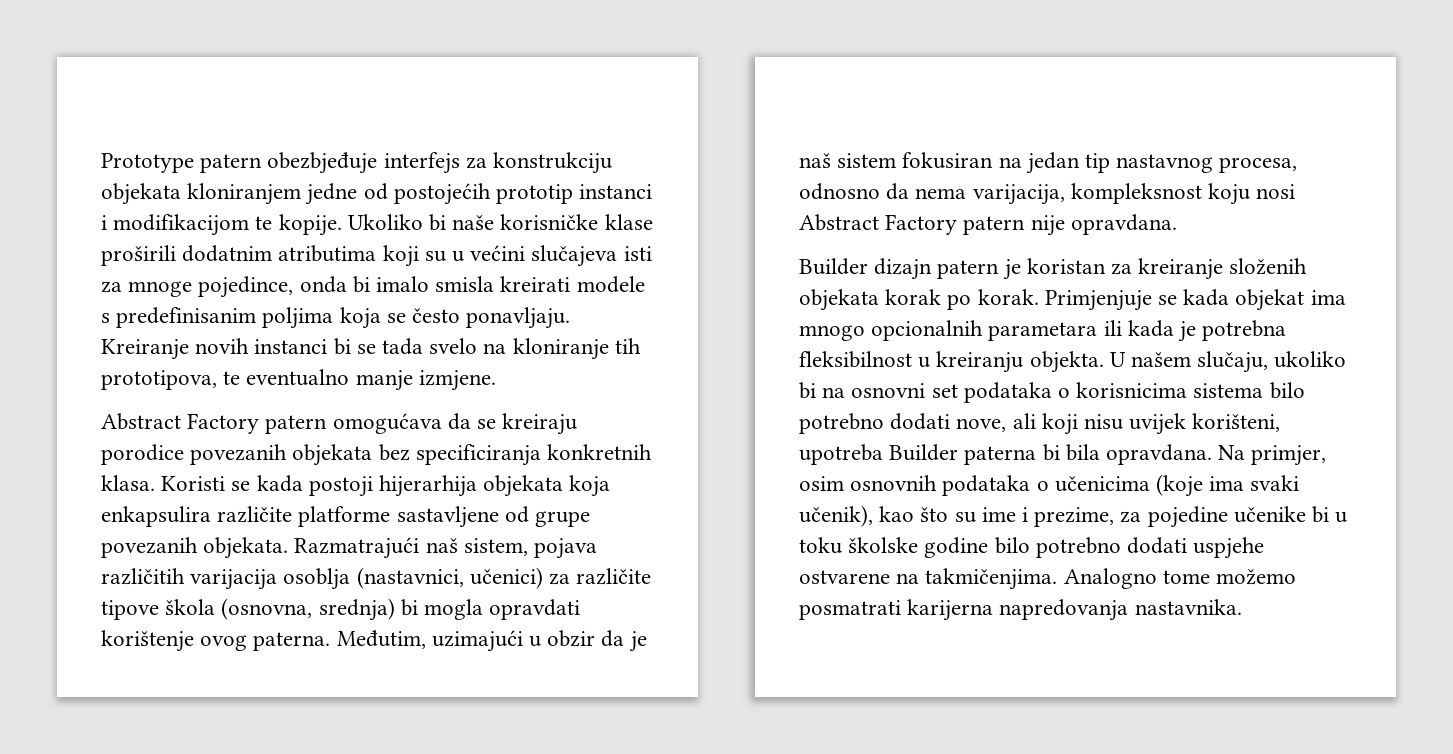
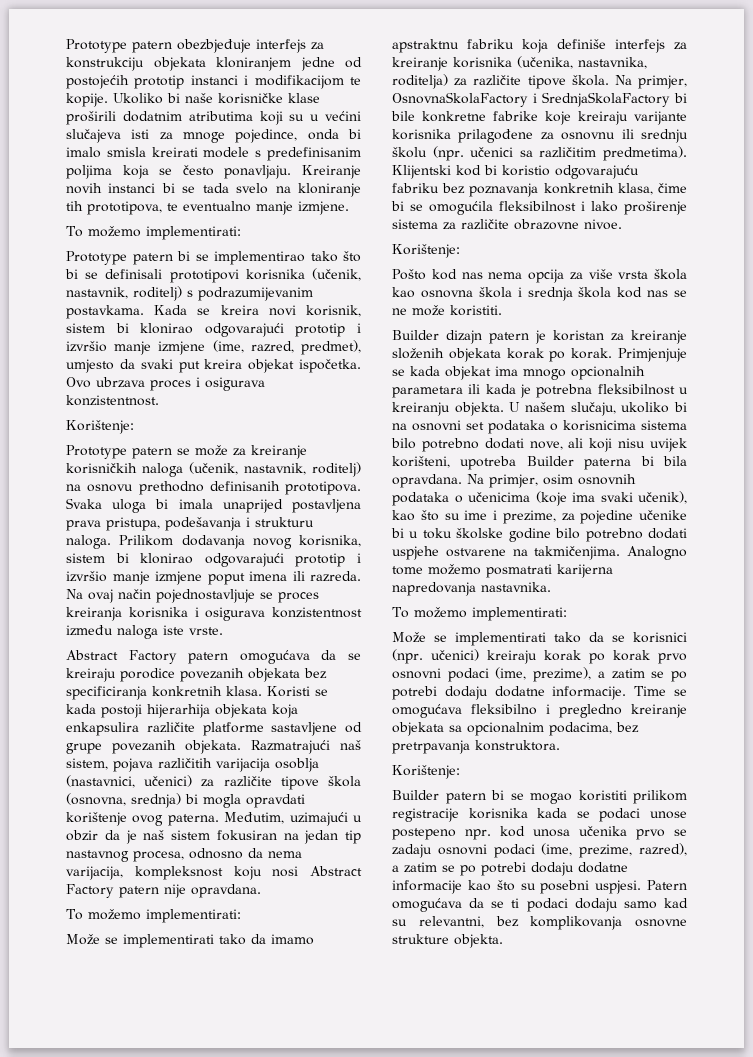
  Kreiranje novih instanci bi se tada svelo na kloniranje tih prototipova, te eventualno manje izmjene.
+ To možemo implementirati:
+ Prototype patern bi se implementirao tako što bi se definisali prototipovi korisnika (učenik, nastavnik, roditelj) s podrazumijevanim postavkama. Kada se kreira novi korisnik, sistem bi klonirao odgovarajući prototip i izvršio manje izmjene (ime, razred, predmet), umjesto da svaki put kreira objekat ispočetka. Ovo ubrzava proces i osigurava konzistentnost.
+ Korištenje:
+ Prototype patern se može za kreiranje korisničkih naloga (učenik, nastavnik, roditelj) na osnovu prethodno definisanih prototipova. Svaka uloga bi imala unaprijed postavljena prava pristupa, podešavanja i strukturu naloga. Prilikom dodavanja novog korisnika, sistem bi klonirao odgovarajući prototip i izvršio manje izmjene poput imena ili razreda. Na ovaj način pojednostavljuje se proces kreiranja korisnika i osigurava konzistentnost između naloga iste vrste.
  Međutim, uzimajući u obzir da je naš sistem fokusiran na jedan tip nastavnog procesa, odnosno da nema varijacija, kompleksnost koju nosi Abstract Factory patern nije opravdana.
+ To možemo implementirati:
+ Može se implementirati tako da imamo apstraktnu fabriku koja definiše interfejs za kreiranje korisnika (učenika, nastavnika, roditelja) za različite tipove škola. Na primjer, OsnovnaSkolaFactory i SrednjaSkolaFactory bi bile konkretne fabrike koje kreiraju varijante korisnika prilagođene za osnovnu ili srednju školu (npr. učenici sa različitim predmetima). Klijentski kod bi koristio odgovarajuću fabriku bez poznavanja konkretnih klasa, čime bi se omogućila fleksibilnost i lako proširenje sistema za različite obrazovne nivoe.
+ Korištenje:
+ Pošto kod nas nema opcija za više vrsta škola kao osnovna škola i srednja škola kod nas se ne može koristiti.
  Analogno tome možemo posmatrati karijerna napredovanja nastavnika.
+ To možemo implementirati:
+ Može se implementirati tako da se korisnici (npr. učenici) kreiraju korak po korak prvo osnovni podaci (ime, prezime), a zatim se po potrebi dodaju dodatne informacije. Time se omogućava fleksibilno i pregledno kreiranje objekata sa opcionalnim podacima, bez pretrpavanja konstruktora.
+ Korištenje:
+ Builder patern bi se mogao koristiti prilikom registracije korisnika kada se podaci unose postepeno npr. kod unosa učenika prvo se zadaju osnovni podaci (ime, prezime, razred), a zatim se po potrebi dodaju dodatne informacije kao što su posebni uspjesi. Patern omogućava da se ti podaci dodaju samo kad su relevantni, bez komplikovanja osnovne strukture objekta.

